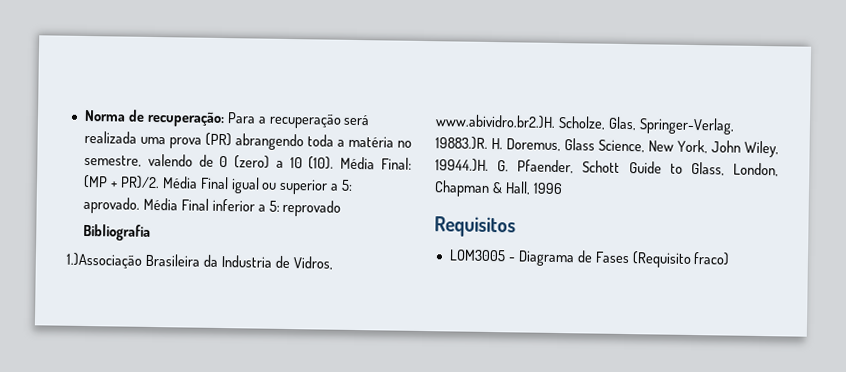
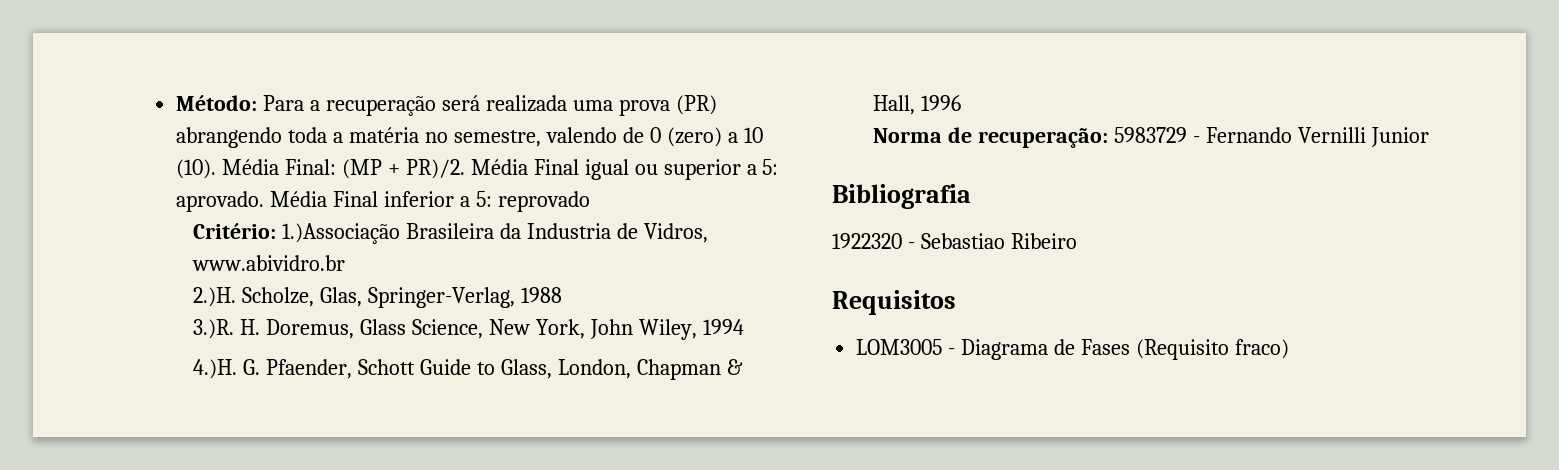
- Norma de recuperação: Para a recuperação será realizada uma prova (PR) abrangendo toda a matéria no semestre, valendo de 0 (zero) a 10 (10).
+ Método: Para a recuperação será realizada uma prova (PR) abrangendo toda a matéria no semestre, valendo de 0 (zero) a 10 (10).
- Bibliografia
- 1.)Associação Brasileira da Industria de Vidros, www.abividro.br2.)H. Scholze, Glas, Springer-Verlag, 19883.)R. H. Doremus, Glass Science, New York, John Wiley, 19944.)H. G. Pfaender, Schott Guide to Glass, London, Chapman & Hall, 1996
+ Critério: 1.)Associação Brasileira da Industria de Vidros, www.abividro.br
+ 2.)H. Scholze, Glas, Springer-Verlag, 1988
+ 3.)R. H. Doremus, Glass Science, New York, John Wiley, 1994
+ 4.)H. G. Pfaender, Schott Guide to Glass, London, Chapman & Hall, 1996
+ Norma de recuperação: 5983729 - Fernando Vernilli Junior
+ Bibliografia
+ 1922320 - Sebastiao Ribeiro

